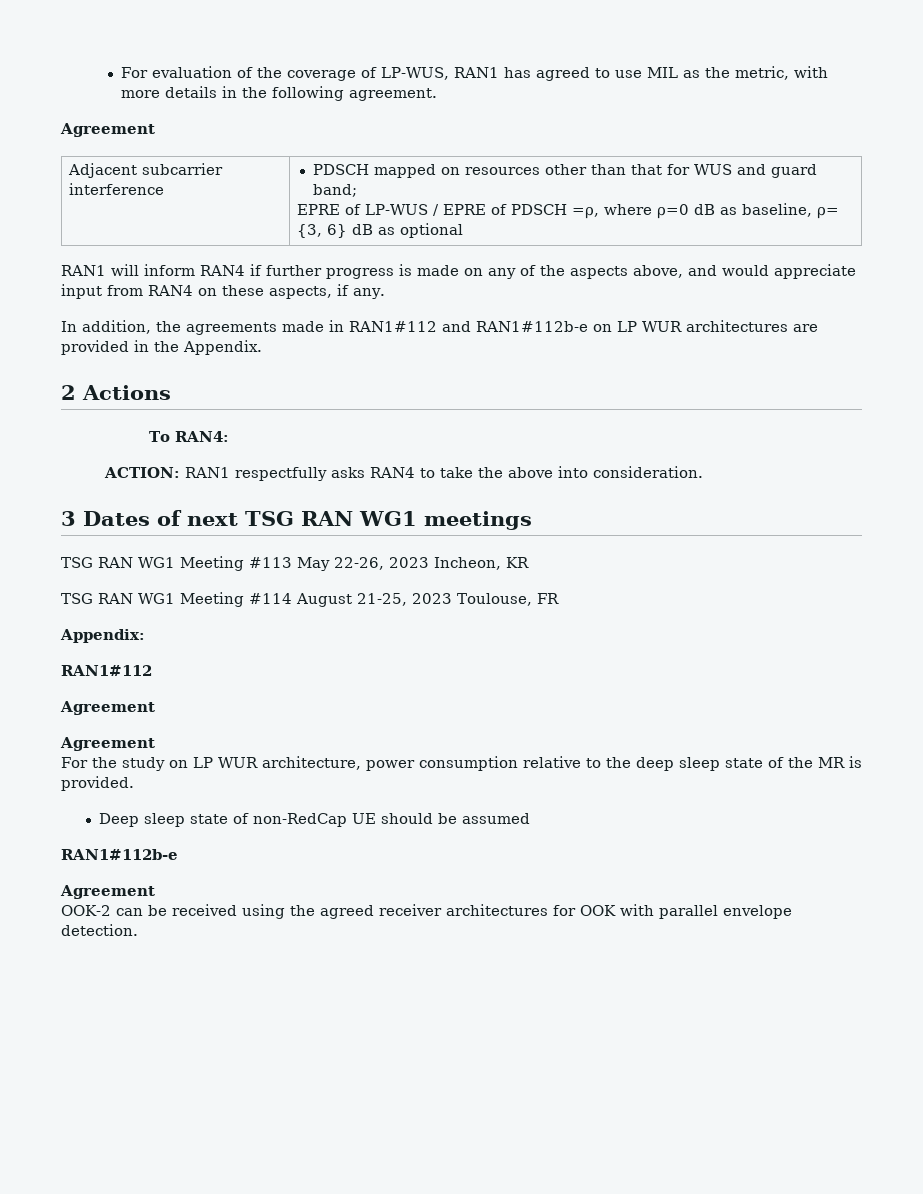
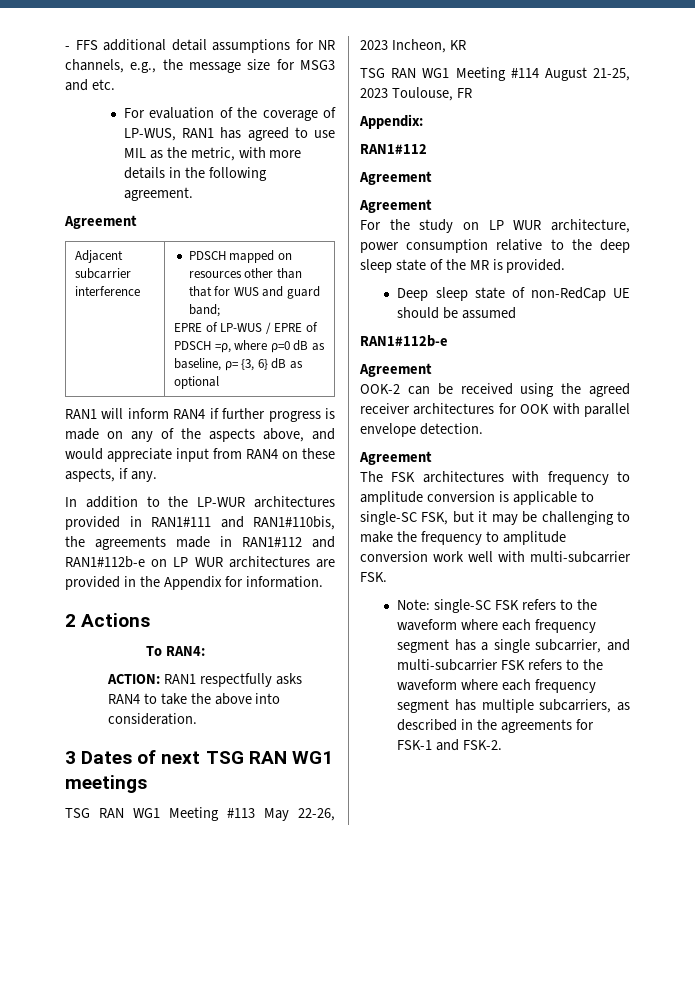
+ - FFS additional detail assumptions for NR channels, e.g., the message size for MSG3 and etc.
- In addition, the agreements made in RAN1#112 and RAN1#112b-e on LP WUR architectures are provided in the Appendix.
+ In addition to the LP-WUR architectures provided in RAN1#111 and RAN1#110bis, the agreements made in RAN1#112 and RAN1#112b-e on LP WUR architectures are provided in the Appendix for information.
  OOK-2 can be received using the agreed receiver architectures for OOK with parallel envelope detection.
+ Agreement
+ The FSK architectures with frequency to amplitude conversion is applicable to single-SC FSK, but it may be challenging to make the frequency to amplitude conversion work well with multi-subcarrier FSK.
+ Note: single-SC FSK refers to the waveform where each frequency segment has a single subcarrier, and multi-subcarrier FSK refers to the waveform where each frequency segment has multiple subcarriers, as described in the agreements for FSK-1 and FSK-2.

